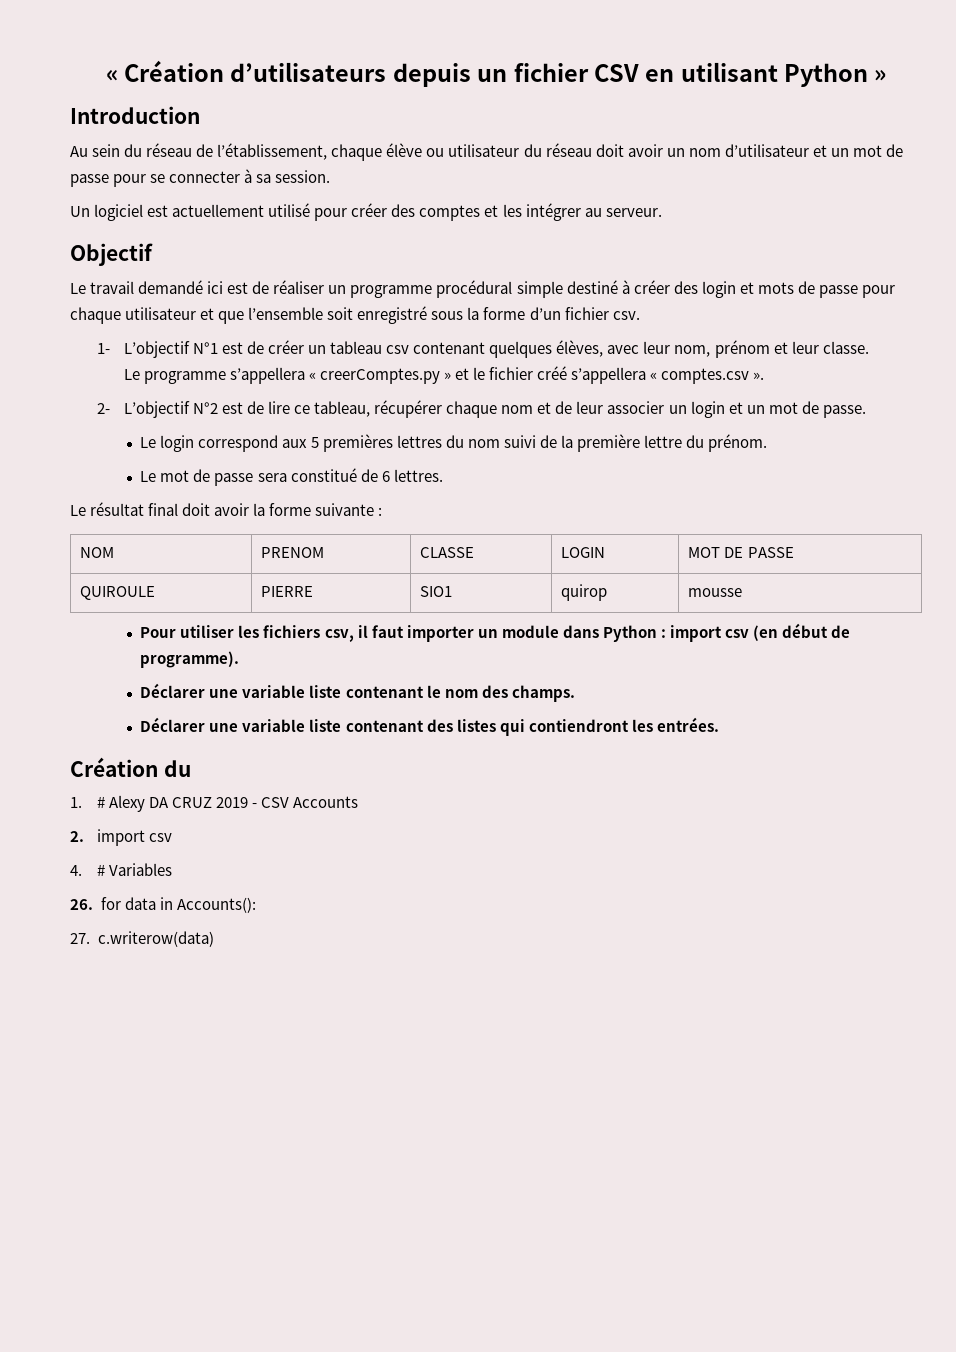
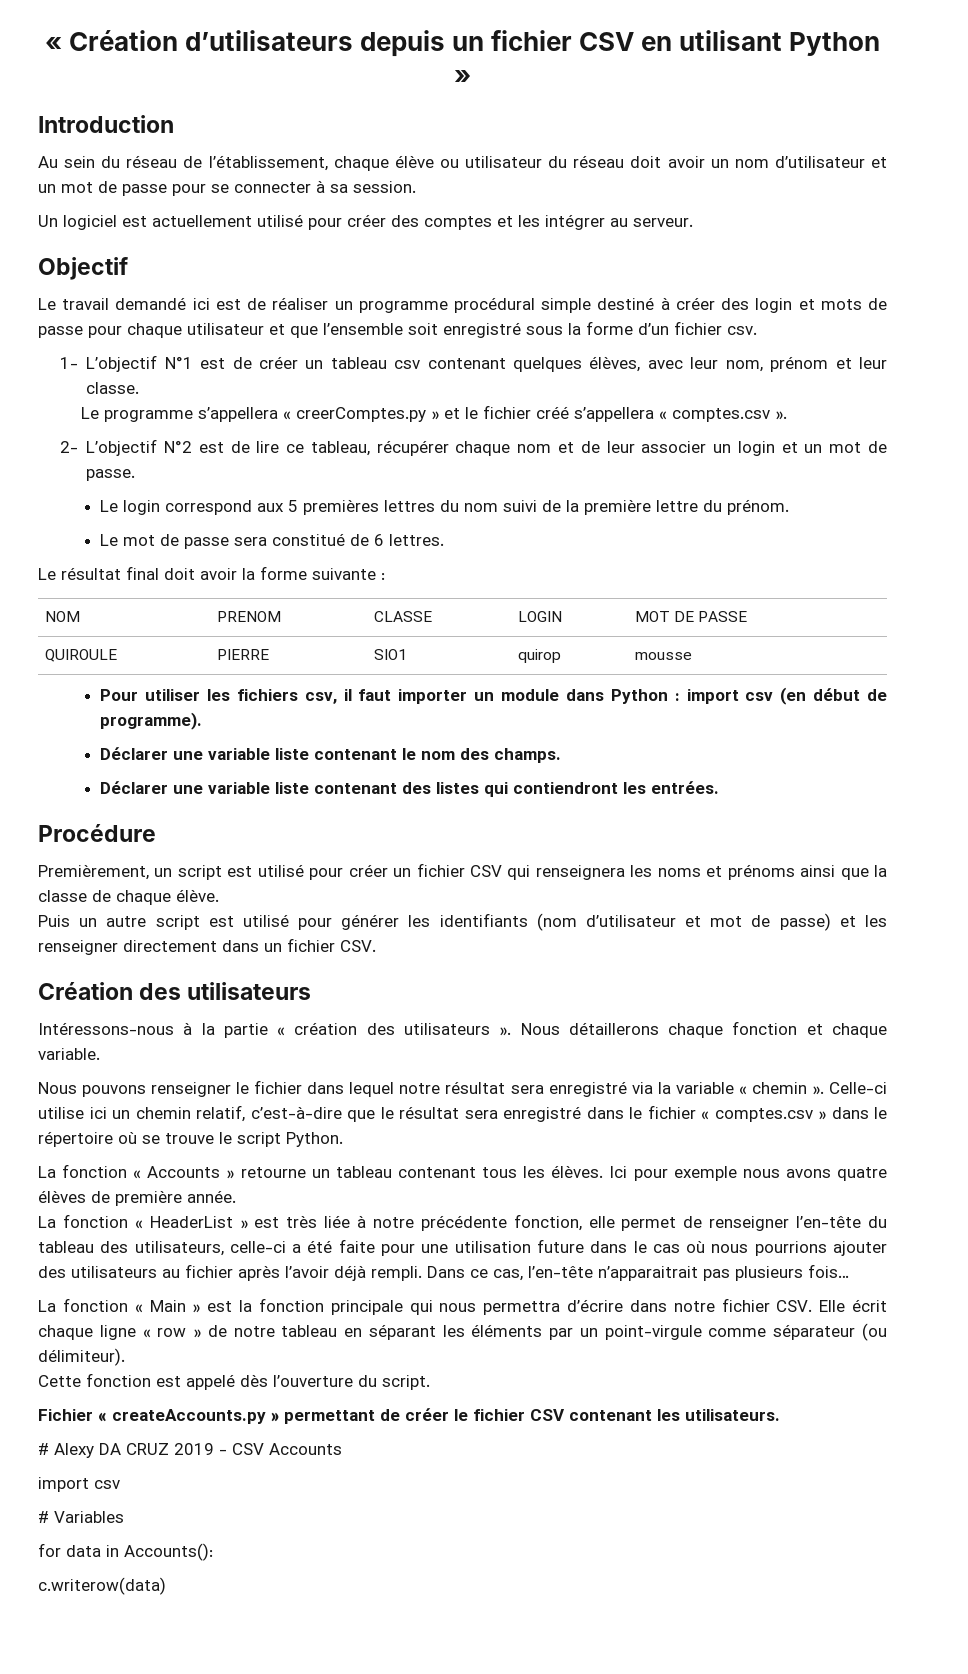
- Création du
- 1. # Alexy DA CRUZ 2019 - CSV Accounts
- 2. import csv
+ Procédure
+ Premièrement, un script est utilisé pour créer un fichier CSV qui renseignera les noms et prénoms ainsi que la classe de chaque élève.
+ Puis un autre script est utilisé pour générer les identifiants (nom d’utilisateur et mot de passe) et les renseigner directement dans un fichier CSV.
+ Création des utilisateurs
+ Intéressons-nous à la partie « création des utilisateurs ». Nous détaillerons chaque fonction et chaque variable.
+ Nous pouvons renseigner le fichier dans lequel notre résultat sera enregistré via la variable « chemin ». Celle-ci utilise ici un chemin relatif, c’est-à-dire que le résultat sera enregistré dans le fichier « comptes.csv » dans le répertoire où se trouve le script Python.
+ La fonction « Accounts » retourne un tableau contenant tous les élèves. Ici pour exemple nous avons quatre élèves de première année.
+ La fonction « HeaderList » est très liée à notre précédente fonction, elle permet de renseigner l’en-tête du tableau des utilisateurs, celle-ci a été faite pour une utilisation future dans le cas où nous pourrions ajouter des utilisateurs au fichier après l’avoir déjà rempli. Dans ce cas, l’en-tête n’apparaitrait pas plusieurs fois…
+ La fonction « Main » est la fonction principale qui nous permettra d’écrire dans notre fichier CSV. Elle écrit chaque ligne « row » de notre tableau en séparant les éléments par un point-virgule comme séparateur (ou délimiteur).
+ Cette fonction est appelé dès l’ouverture du script.
+ Fichier « createAccounts.py » permettant de créer le fichier CSV contenant les utilisateurs.
+ # Alexy DA CRUZ 2019 - CSV Accounts
+ import csv
- 4. # Variables
+ # Variables
- 26. for data in Accounts():
+ for data in Accounts():
- 27. c.writerow(data)
+ c.writerow(data)

